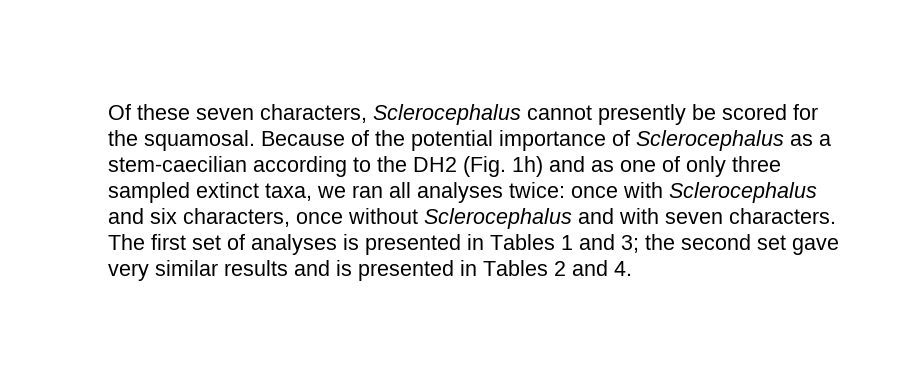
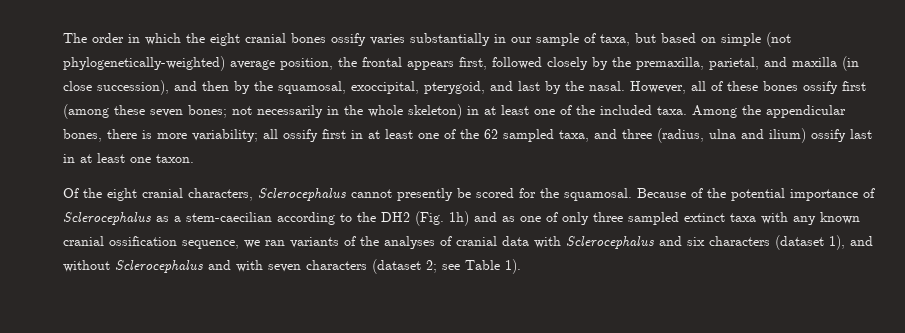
- Of these seven characters, Sclerocephalus cannot presently be scored for the squamosal.
+ The order in which the eight cranial bones ossify varies substantially in our sample of taxa, but based on simple (not phylogenetically-weighted) average position, the frontal appears first, followed closely by the premaxilla, parietal, and maxilla (in close succession), and then by the squamosal, exoccipital, pterygoid, and last by the nasal. However, all of these bones ossify first (among these seven bones; not necessarily in the whole skeleton) in at least one of the included taxa. Among the appendicular bones, there is more variability; all ossify first in at least one of the 62 sampled taxa, and three (radius, ulna and ilium) ossify last in at least one taxon.
+ Of the eight cranial characters, Sclerocephalus cannot presently be scored for the squamosal.
- Because of the potential importance of Sclerocephalus as a stem-caecilian according to the DH2 (Fig. 1h) and as one of only three sampled extinct taxa, we ran all analyses twice: once with Sclerocephalus and six characters, once without Sclerocephalus and with seven characters. The first set of analyses is presented in Tables 1 and 3; the second set gave very similar results and is presented in Tables 2 and 4.
+ Because of the potential importance of Sclerocephalus as a stem-caecilian according to the DH2 (Fig. 1h) and as one of only three sampled extinct taxa with any known cranial ossification sequence, we ran variants of the analyses of cranial data with Sclerocephalus and six characters (dataset 1), and without Sclerocephalus and with seven characters (dataset 2; see Table 1).

